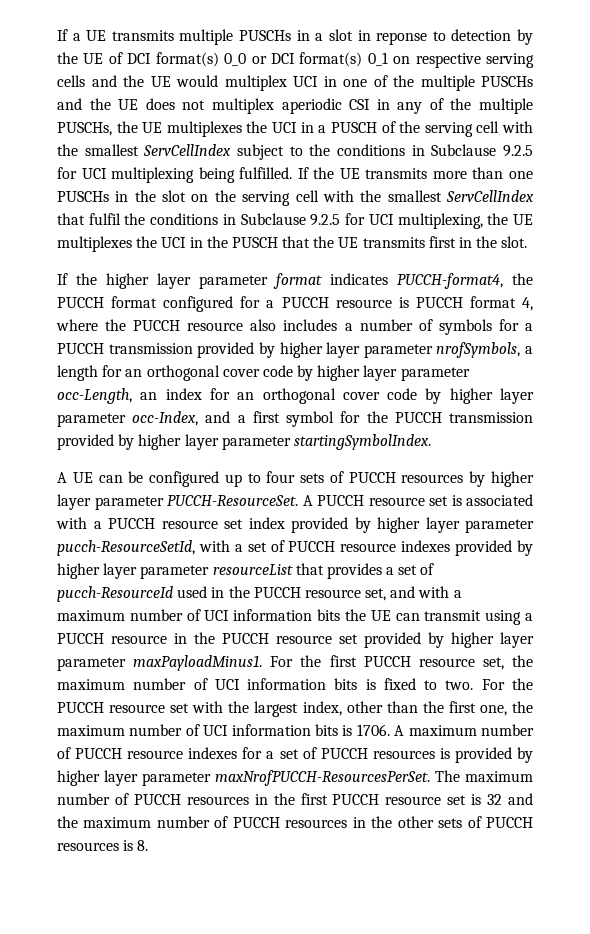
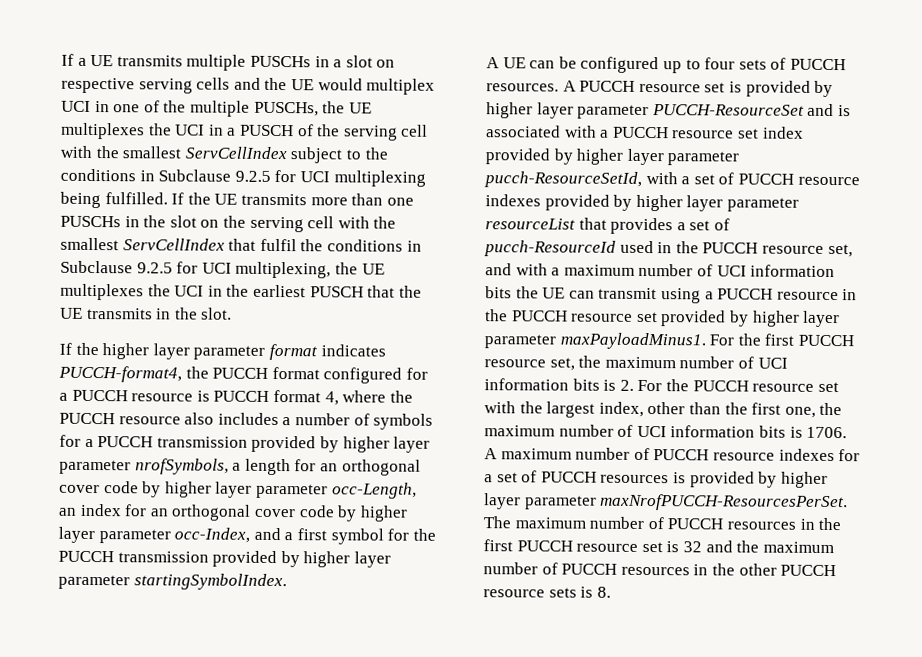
- If a UE transmits multiple PUSCHs in a slot in reponse to detection by the UE of DCI format(s) 0_0 or DCI format(s) 0_1 on respective serving cells and the UE would multiplex UCI in one of the multiple PUSCHs and the UE does not multiplex aperiodic CSI in any of the multiple PUSCHs, the UE multiplexes the UCI in a PUSCH of the serving cell with the smallest ServCellIndex subject to the conditions in Subclause 9.2.5 for UCI multiplexing being fulfilled.
+ If a UE transmits multiple PUSCHs in a slot on respective serving cells and the UE would multiplex UCI in one of the multiple PUSCHs, the UE multiplexes the UCI in a PUSCH of the serving cell with the smallest ServCellIndex subject to the conditions in Subclause 9.2.5 for UCI multiplexing being fulfilled.
- If the UE transmits more than one PUSCHs in the slot on the serving cell with the smallest ServCellIndex that fulfil the conditions in Subclause 9.2.5 for UCI multiplexing, the UE multiplexes the UCI in the PUSCH that the UE transmits first in the slot.
+ If the UE transmits more than one PUSCHs in the slot on the serving cell with the smallest ServCellIndex that fulfil the conditions in Subclause 9.2.5 for UCI multiplexing, the UE multiplexes the UCI in the earliest PUSCH that the UE transmits in the slot.
- A UE can be configured up to four sets of PUCCH resources by higher layer parameter PUCCH-ResourceSet. A PUCCH resource set is associated with a PUCCH resource set index provided by higher layer parameter pucch-ResourceSetId, with a set of PUCCH resource indexes provided by higher layer parameter resourceList that provides a set of pucch-ResourceId used in the PUCCH resource set, and with a maximum number of UCI information bits the UE can transmit using a PUCCH resource in the PUCCH resource set provided by higher layer parameter maxPayloadMinus1.
+ A UE can be configured up to four sets of PUCCH resources. A PUCCH resource set is provided by higher layer parameter PUCCH-ResourceSet and is associated with a PUCCH resource set index provided by higher layer parameter pucch-ResourceSetId, with a set of PUCCH resource indexes provided by higher layer parameter resourceList that provides a set of pucch-ResourceId used in the PUCCH resource set, and with a maximum number of UCI information bits the UE can transmit using a PUCCH resource in the PUCCH resource set provided by higher layer parameter maxPayloadMinus1.
- For the first PUCCH resource set, the maximum number of UCI information bits is fixed to two. For the PUCCH resource set with the largest index, other than the first one, the maximum number of UCI information bits is 1706.
+ For the first PUCCH resource set, the maximum number of UCI information bits is 2. For the PUCCH resource set with the largest index, other than the first one, the maximum number of UCI information bits is 1706.
- The maximum number of PUCCH resources in the first PUCCH resource set is 32 and the maximum number of PUCCH resources in the other sets of PUCCH resources is 8.
+ The maximum number of PUCCH resources in the first PUCCH resource set is 32 and the maximum number of PUCCH resources in the other PUCCH resource sets is 8.

